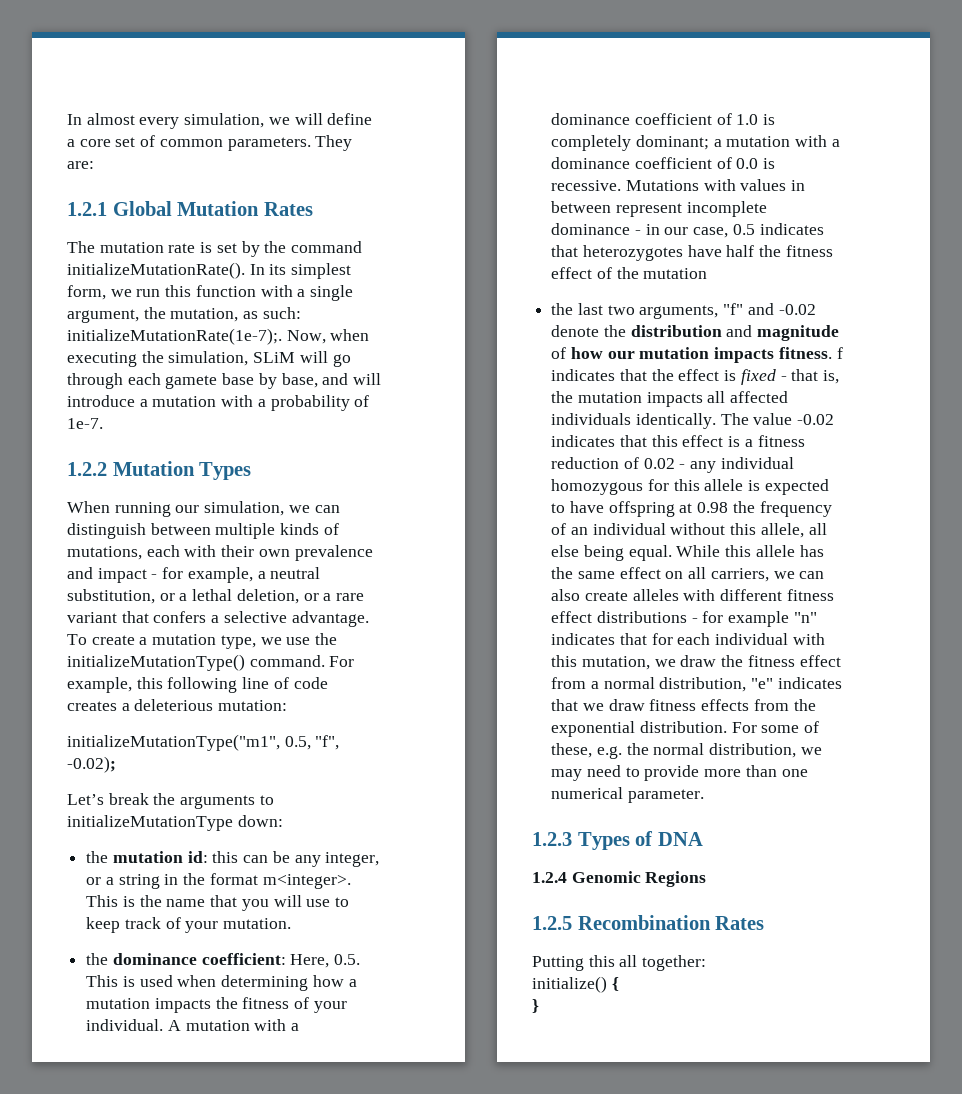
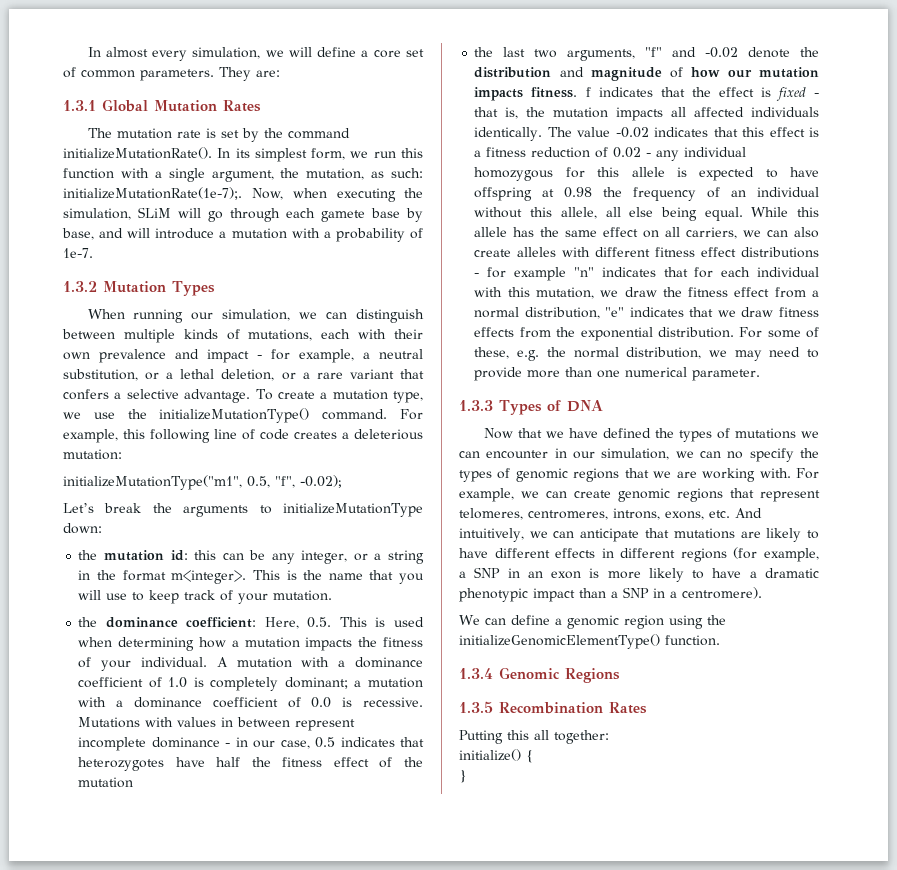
- 1.2.1 Global Mutation Rates
+ 1.3.1 Global Mutation Rates
- 1.2.2 Mutation Types
+ 1.3.2 Mutation Types
- 1.2.3 Types of DNA
+ 1.3.3 Types of DNA
- 1.2.4 Genomic Regions
+ Now that we have defined the types of mutations we can encounter in our simulation, we can no specify the types of genomic regions that we are working with. For example, we can create genomic regions that represent telomeres, centromeres, introns, exons, etc. And intuitively, we can anticipate that mutations are likely to have different effects in different regions (for example, a SNP in an exon is more likely to have a dramatic phenotypic impact than a SNP in a centromere).
+ We can define a genomic region using the initializeGenomicElementType() function.
+ 1.3.4 Genomic Regions
- 1.2.5 Recombination Rates
+ 1.3.5 Recombination Rates

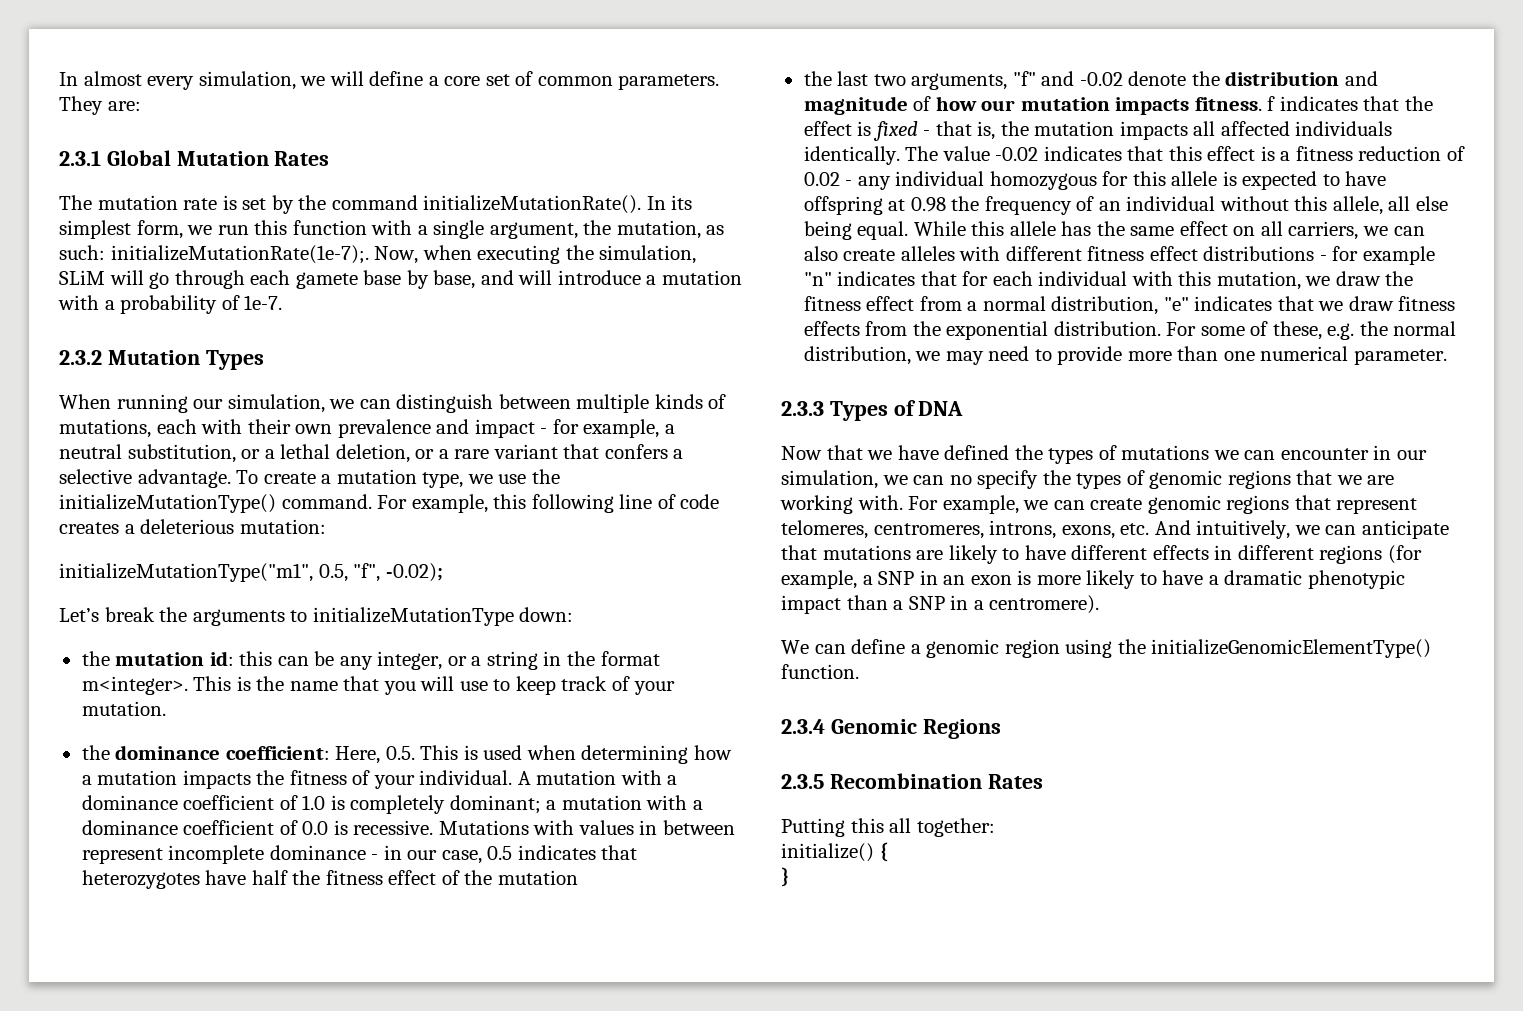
- 1.3.1 Global Mutation Rates
+ 2.3.1 Global Mutation Rates
- 1.3.2 Mutation Types
+ 2.3.2 Mutation Types
- 1.3.3 Types of DNA
+ 2.3.3 Types of DNA
- 1.3.4 Genomic Regions
+ 2.3.4 Genomic Regions
- 1.3.5 Recombination Rates
+ 2.3.5 Recombination Rates

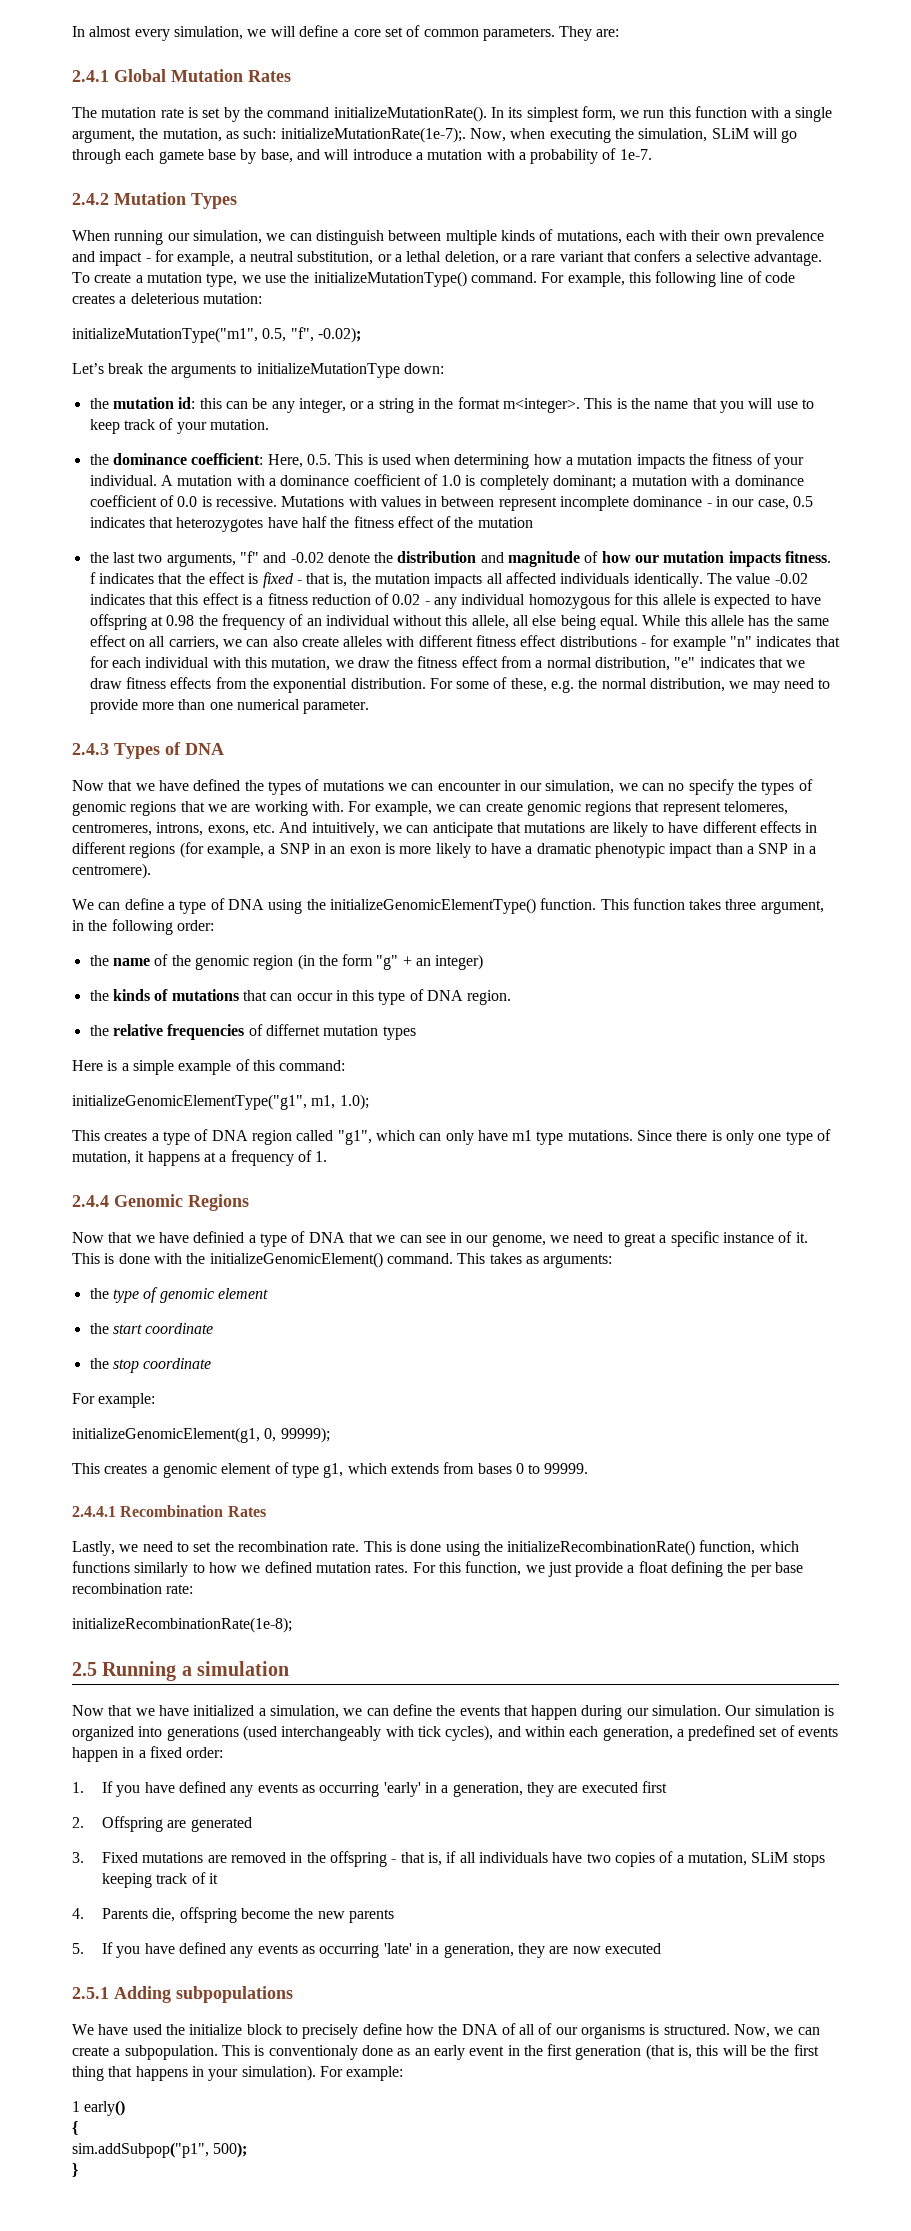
- 2.3.1 Global Mutation Rates
+ 2.4.1 Global Mutation Rates
- 2.3.2 Mutation Types
+ 2.4.2 Mutation Types
- 2.3.3 Types of DNA
+ 2.4.3 Types of DNA
- We can define a genomic region using the initializeGenomicElementType() function.
- 2.3.4 Genomic Regions
- 2.3.5 Recombination Rates
- Putting this all together:
- initialize() {
+ We can define a type of DNA using the initializeGenomicElementType() function. This function takes three argument, in the following order:
+ the name of the genomic region (in the form "g" + an integer)
+ the kinds of mutations that can occur in this type of DNA region.
+ the relative frequencies of differnet mutation types
+ Here is a simple example of this command:
+ initializeGenomicElementType("g1", m1, 1.0);
+ This creates a type of DNA region called "g1", which can only have m1 type mutations. Since there is only one type of mutation, it happens at a frequency of 1.
+ 2.4.4 Genomic Regions
+ Now that we have definied a type of DNA that we can see in our genome, we need to great a specific instance of it. This is done with the initializeGenomicElement() command. This takes as arguments:
+ the type of genomic element
+ the start coordinate
+ the stop coordinate
+ For example:
+ initializeGenomicElement(g1, 0, 99999);
+ This creates a genomic element of type g1, which extends from bases 0 to 99999.
+ 2.4.4.1 Recombination Rates
+ Lastly, we need to set the recombination rate. This is done using the initializeRecombinationRate() function, which functions similarly to how we defined mutation rates. For this function, we just provide a float defining the per base recombination rate:
+ initializeRecombinationRate(1e-8);
+ 2.5 Running a simulation
+ Now that we have initialized a simulation, we can define the events that happen during our simulation. Our simulation is organized into generations (used interchangeably with tick cycles), and within each generation, a predefined set of events happen in a fixed order:
+ 1. If you have defined any events as occurring 'early' in a generation, they are executed first
+ 2. Offspring are generated
+ 3. Fixed mutations are removed in the offspring - that is, if all individuals have two copies of a mutation, SLiM stops keeping track of it
+ 4. Parents die, offspring become the new parents
+ 5. If you have defined any events as occurring 'late' in a generation, they are now executed
+ 2.5.1 Adding subpopulations
+ We have used the initialize block to precisely define how the DNA of all of our organisms is structured. Now, we can create a subpopulation. This is conventionaly done as an early event in the first generation (that is, this will be the first thing that happens in your simulation). For example:
+ 1 early()
+ {
+ sim.addSubpop("p1", 500);

